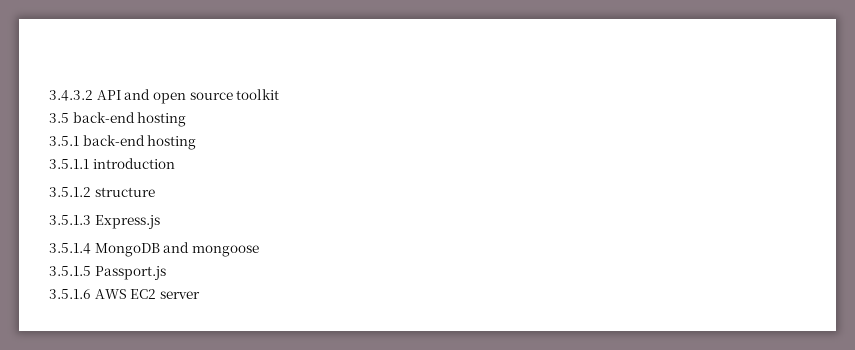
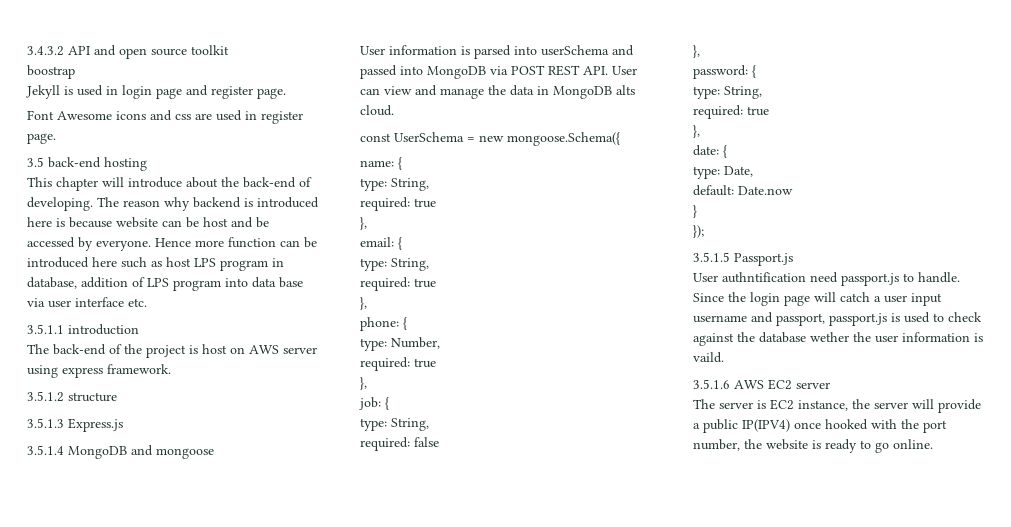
+ boostrap
+ Jekyll is used in login page and register page.
+ Font Awesome icons and css are used in register page.
  3.5 back-end hosting
- 3.5.1 back-end hosting
+ This chapter will introduce about the back-end of developing. The reason why backend is introduced here is because website can be host and be accessed by everyone. Hence more function can be introduced here such as host LPS program in database, addition of LPS program into data base via user interface etc.
  3.5.1.1 introduction
+ The back-end of the project is host on AWS server using express framework.
+ User information is parsed into userSchema and passed into MongoDB via POST REST API. User can view and manage the data in MongoDB alts cloud.
+ const UserSchema = new mongoose.Schema({
+ name: {
+ type: String,
+ required: true
+ },
+ email: {
+ type: String,
+ required: true
+ },
+ phone: {
+ type: Number,
+ required: true
+ },
+ job: {
+ type: String,
+ required: false
+ },
+ password: {
+ type: String,
+ required: true
+ },
+ date: {
+ type: Date,
+ default: Date.now
+ }
+ });
  3.5.1.5 Passport.js
+ User authntification need passport.js to handle. Since the login page will catch a user input username and passport, passport.js is used to check against the database wether the user information is vaild.
  3.5.1.6 AWS EC2 server
+ The server is EC2 instance, the server will provide a public IP(IPV4) once hooked with the port number, the website is ready to go online.

